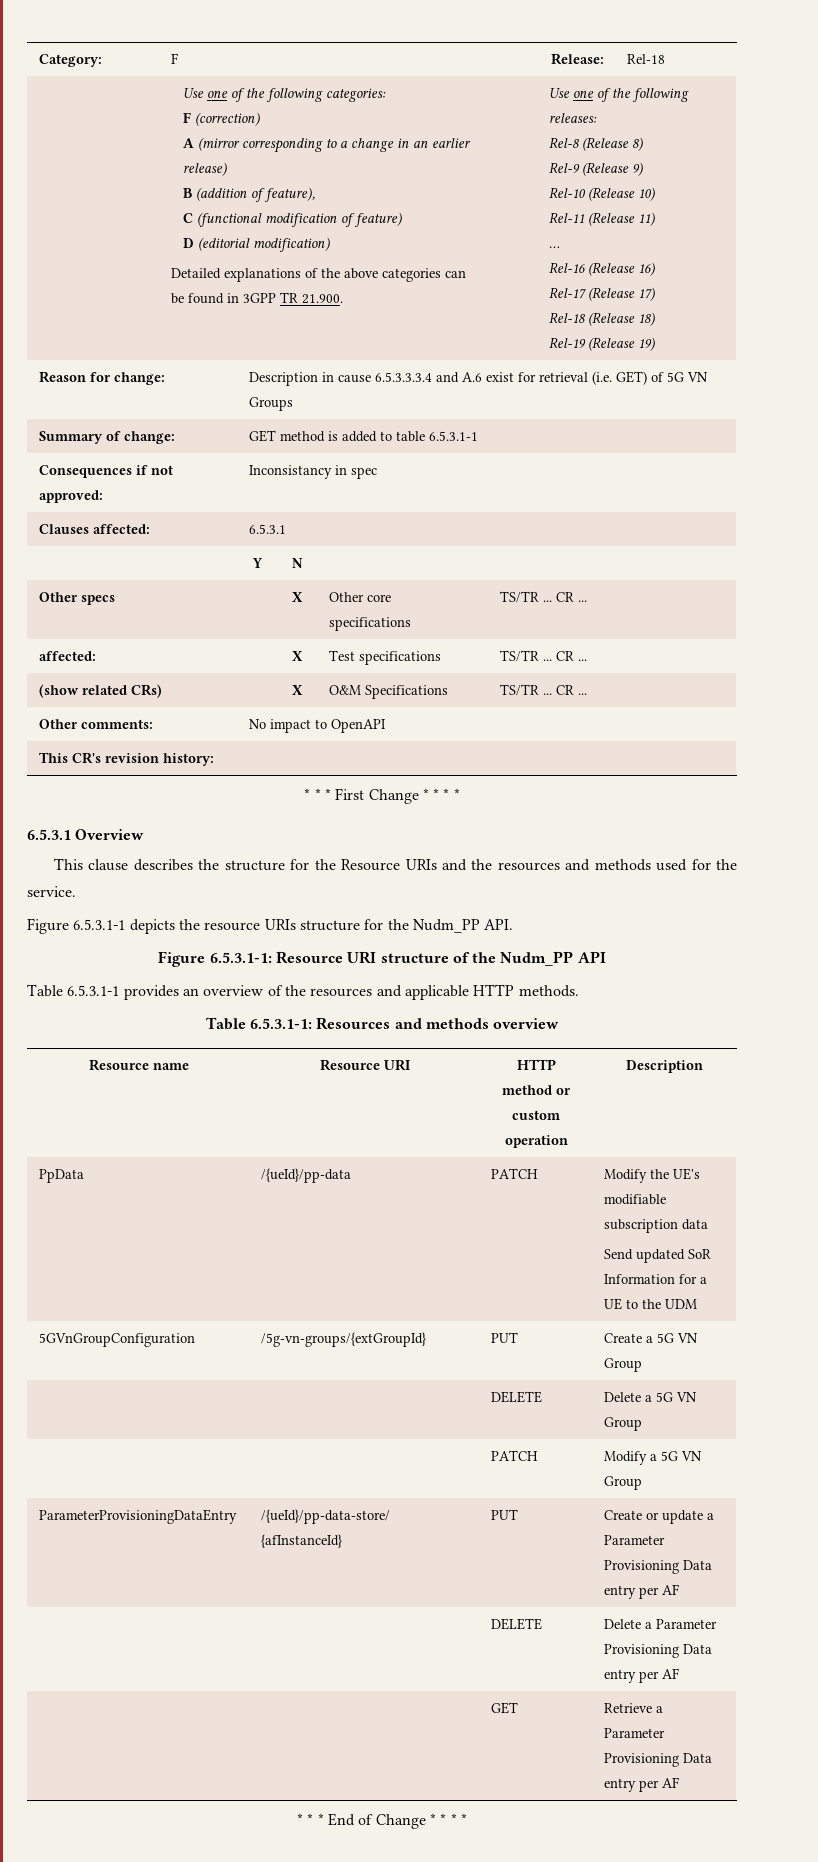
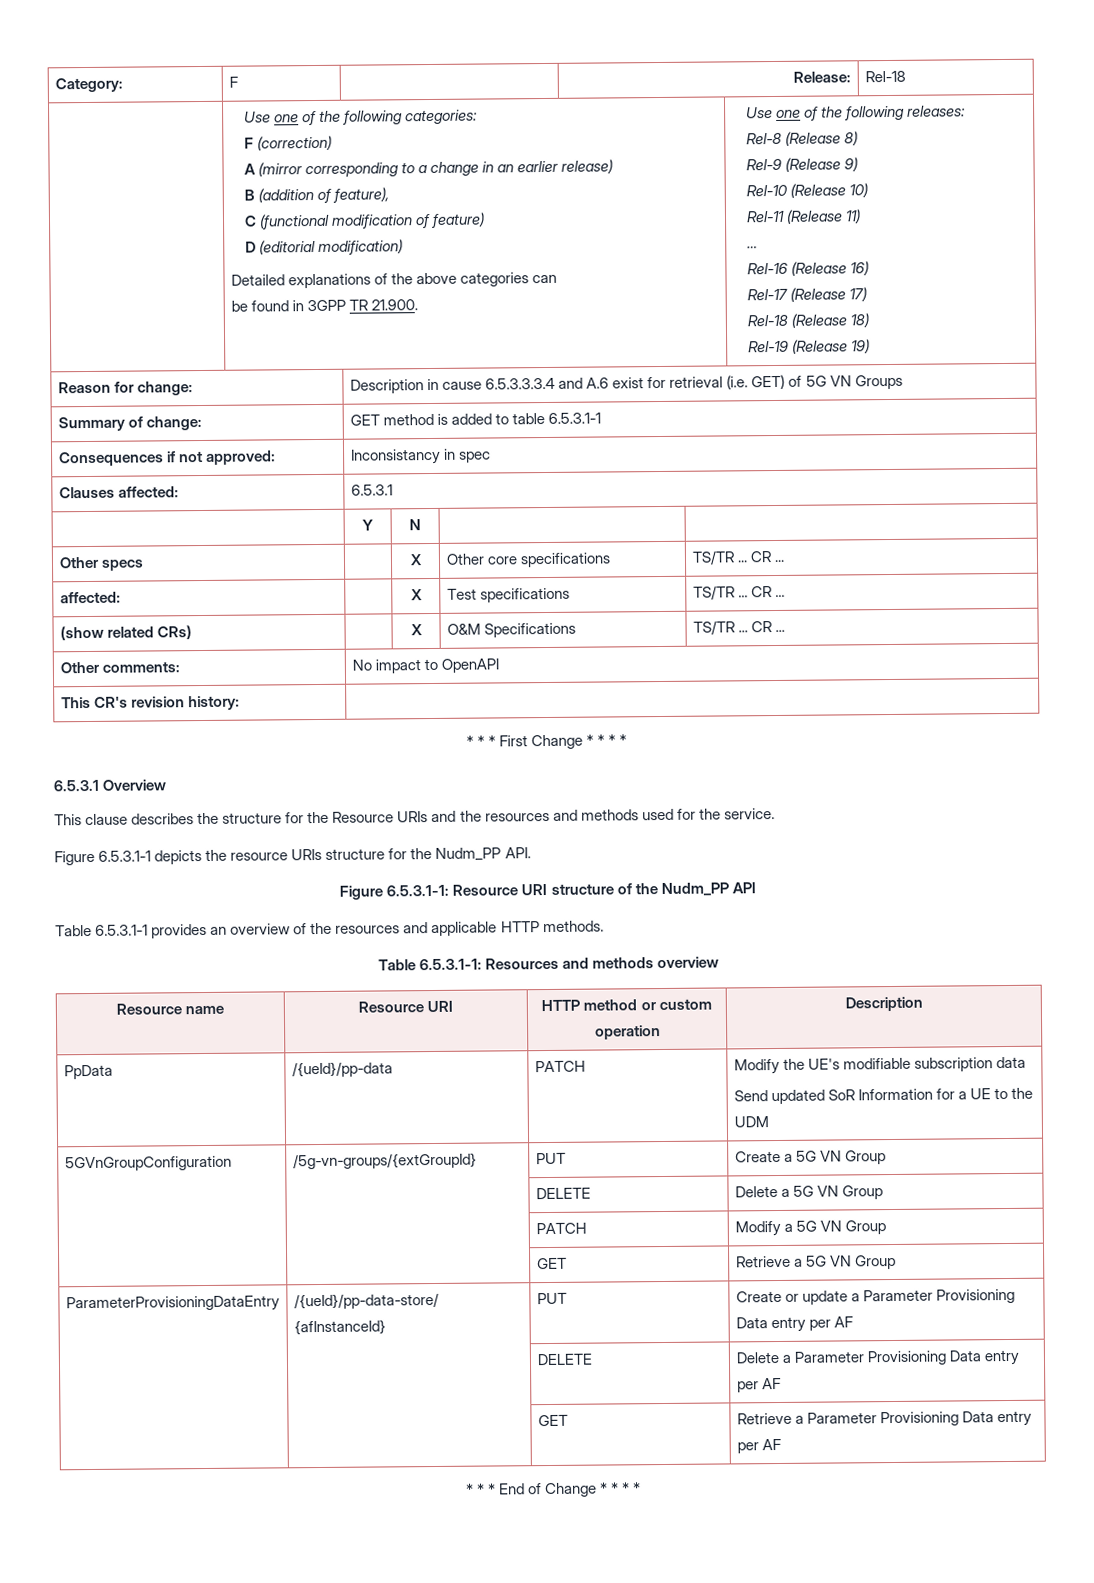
+ | | GET | Retrieve a 5G VN Group

